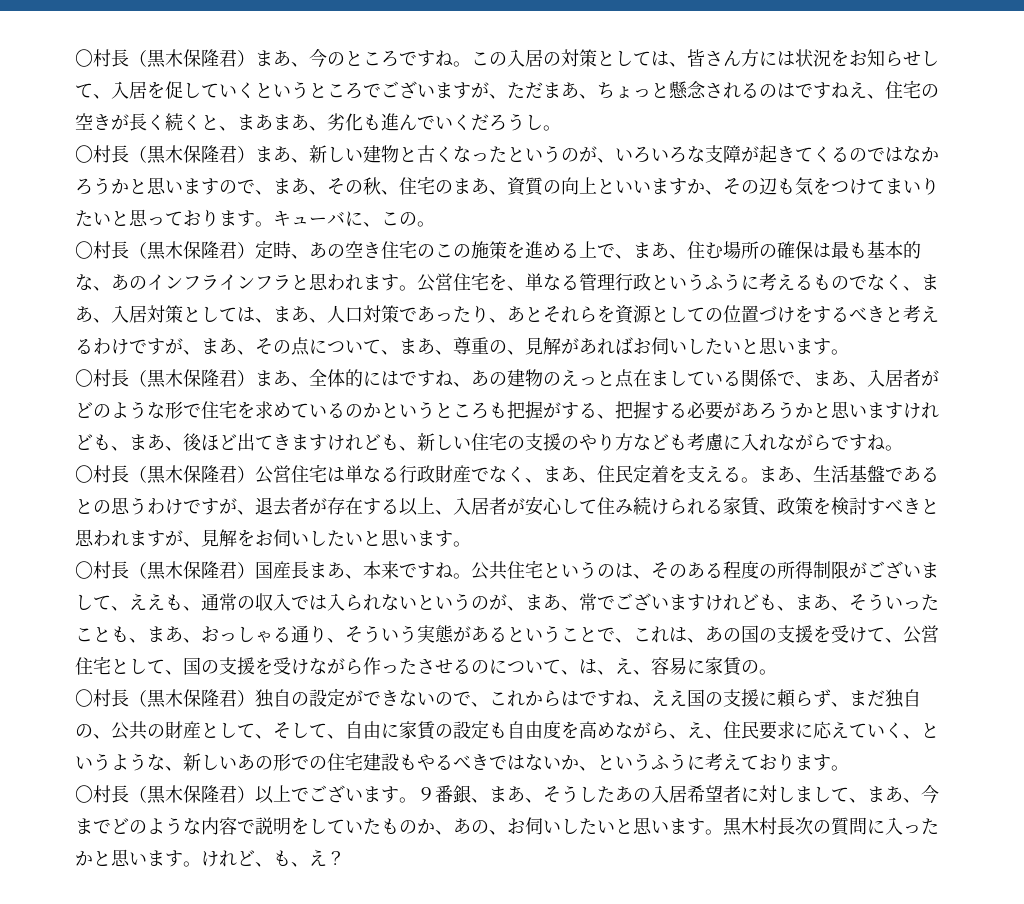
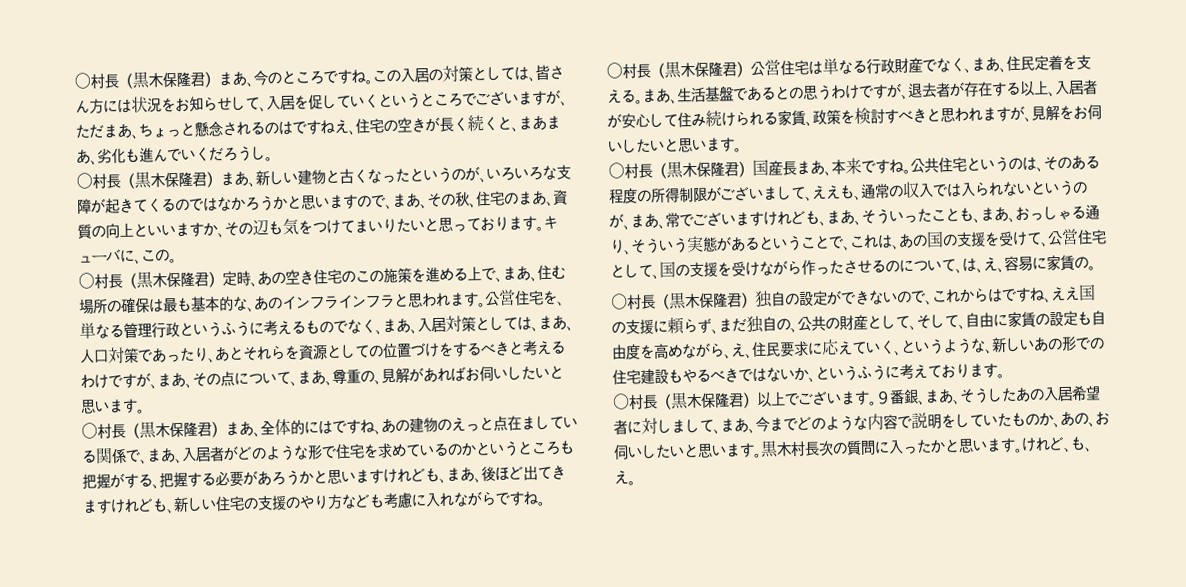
- けれど、も、え？
+ けれど、も、え。

